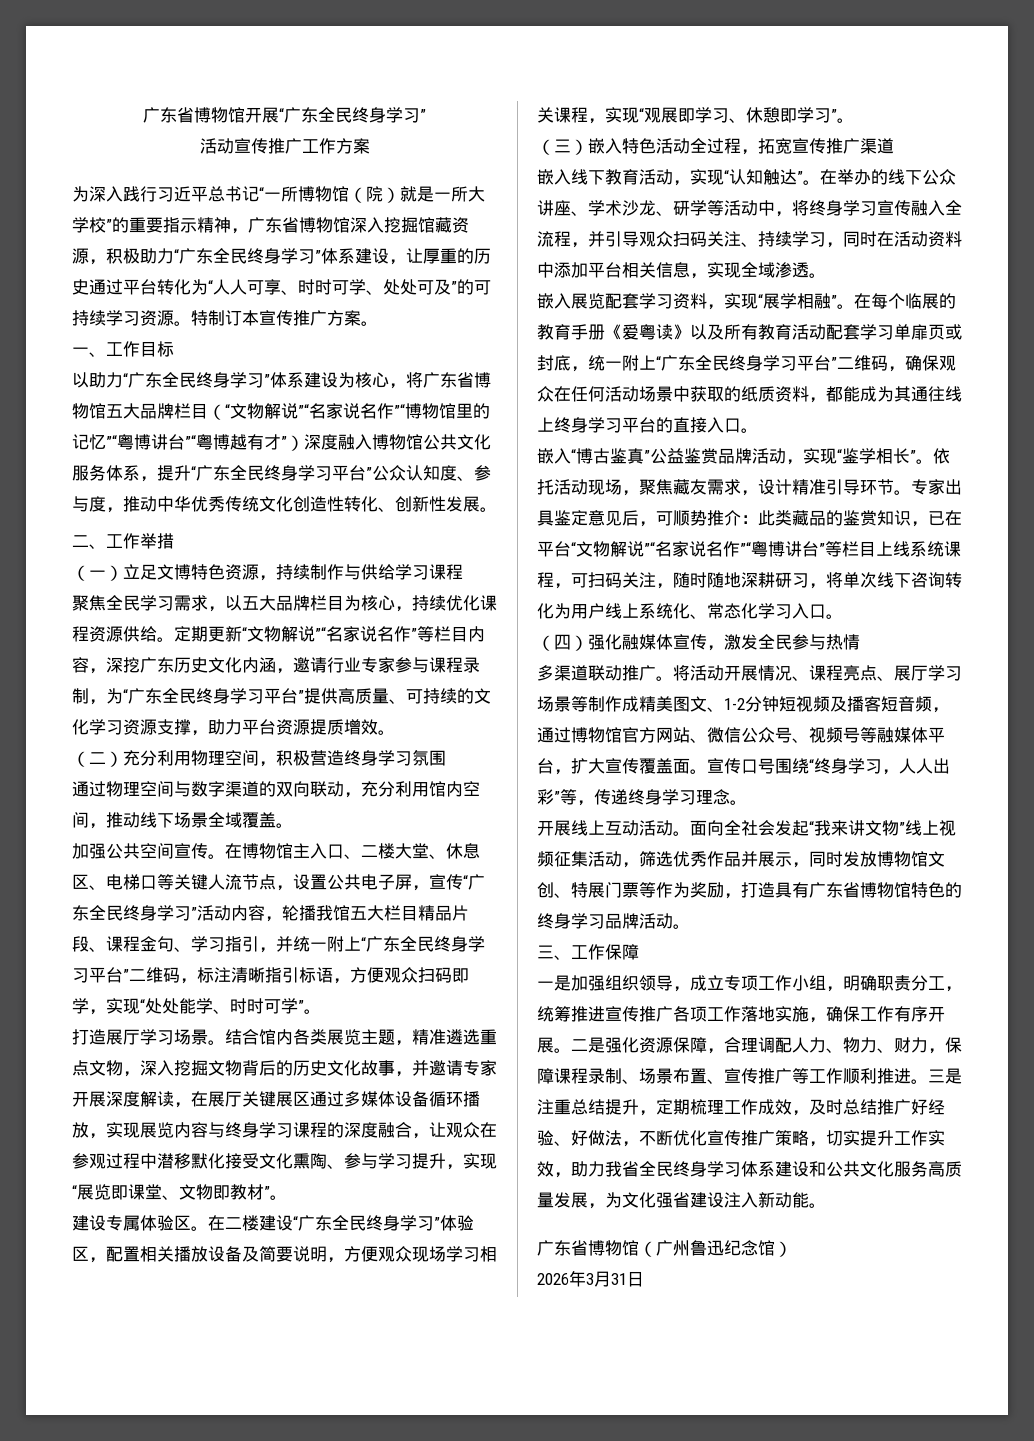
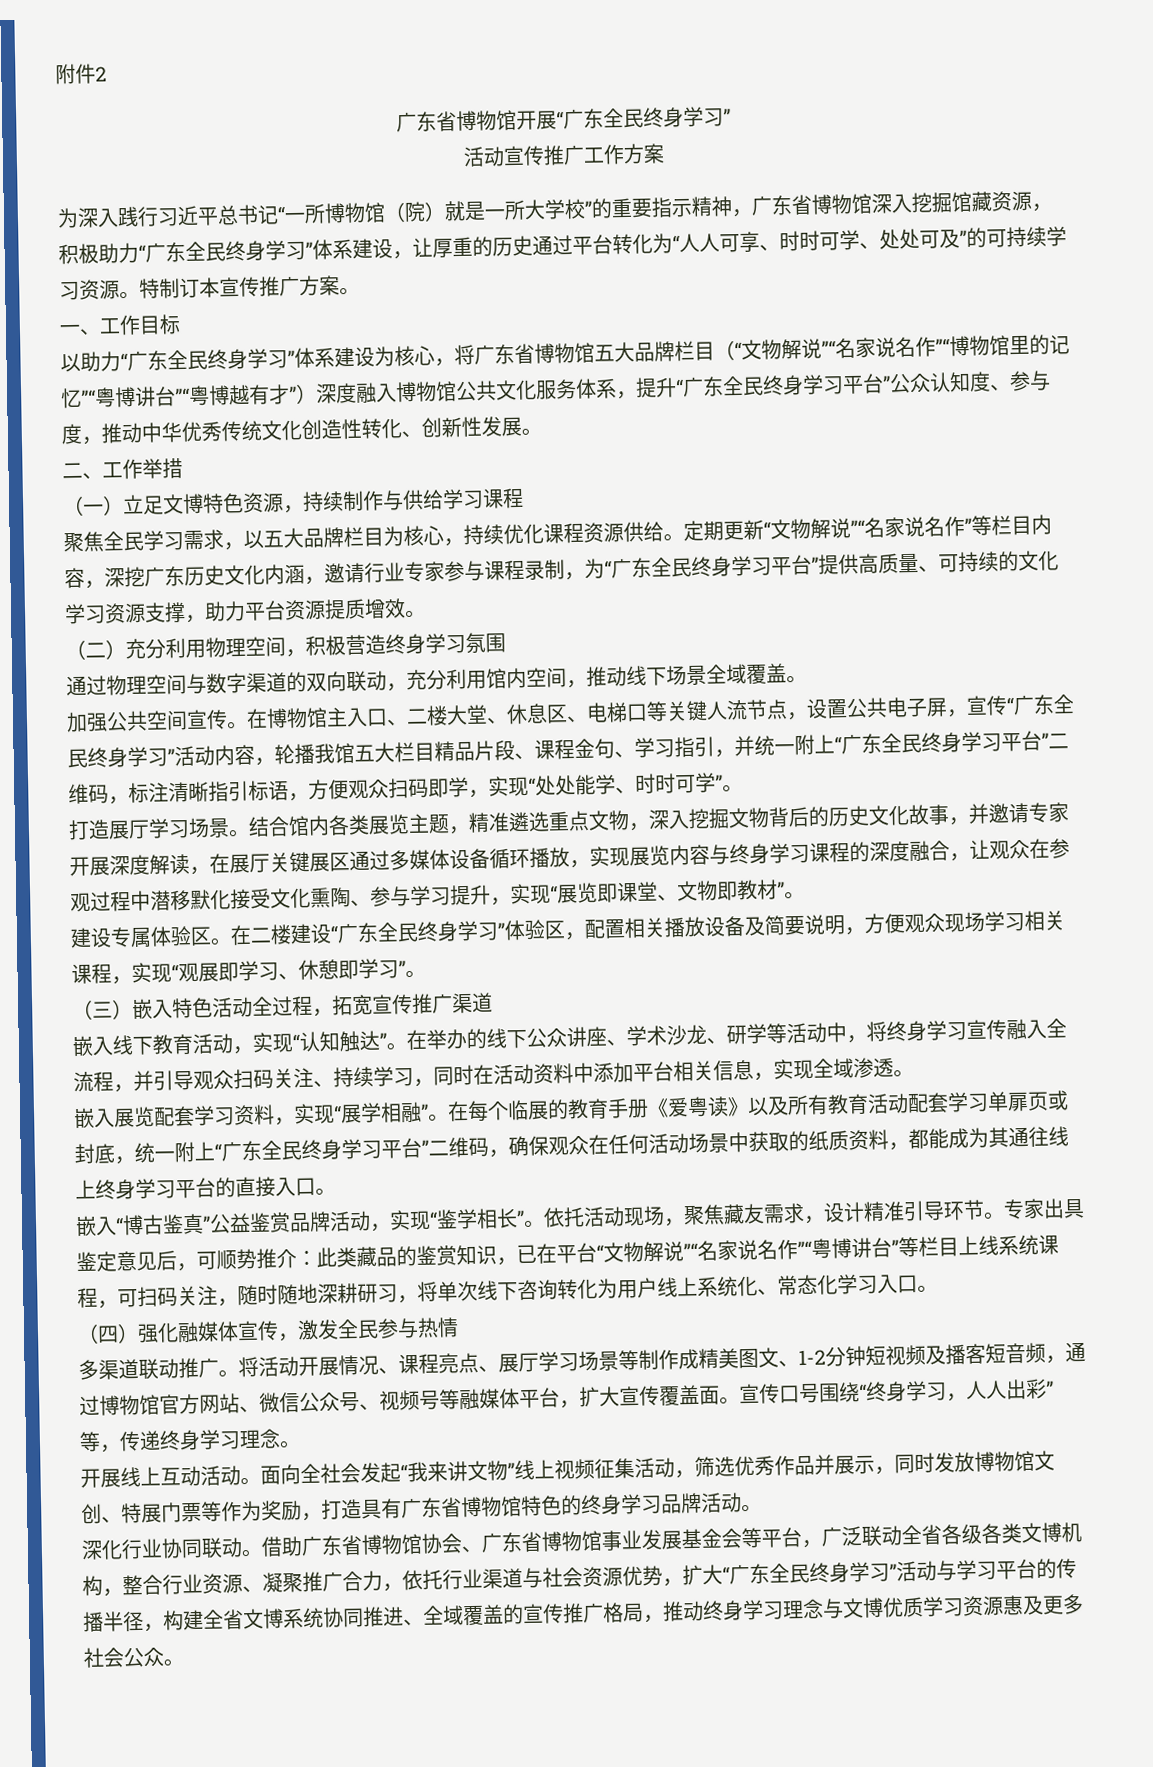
+ 附件2
- 三、工作保障
- 一是加强组织领导，成立专项工作小组，明确职责分工，统筹推进宣传推广各项工作落地实施，确保工作有序开展。二是强化资源保障，合理调配人力、物力、财力，保障课程录制、场景布置、宣传推广等工作顺利推进。三是注重总结提升，定期梳理工作成效，及时总结推广好经验、好做法，不断优化宣传推广策略，切实提升工作实效，助力我省全民终身学习体系建设和公共文化服务高质量发展，为文化强省建设注入新动能。
- 广东省博物馆（广州鲁迅纪念馆）
- 2026年3月31日
+ 深化行业协同联动。借助广东省博物馆协会、广东省博物馆事业发展基金会等平台，广泛联动全省各级各类文博机构，整合行业资源、凝聚推广合力，依托行业渠道与社会资源优势，扩大“广东全民终身学习”活动与学习平台的传播半径，构建全省文博系统协同推进、全域覆盖的宣传推广格局，推动终身学习理念与文博优质学习资源惠及更多社会公众。

